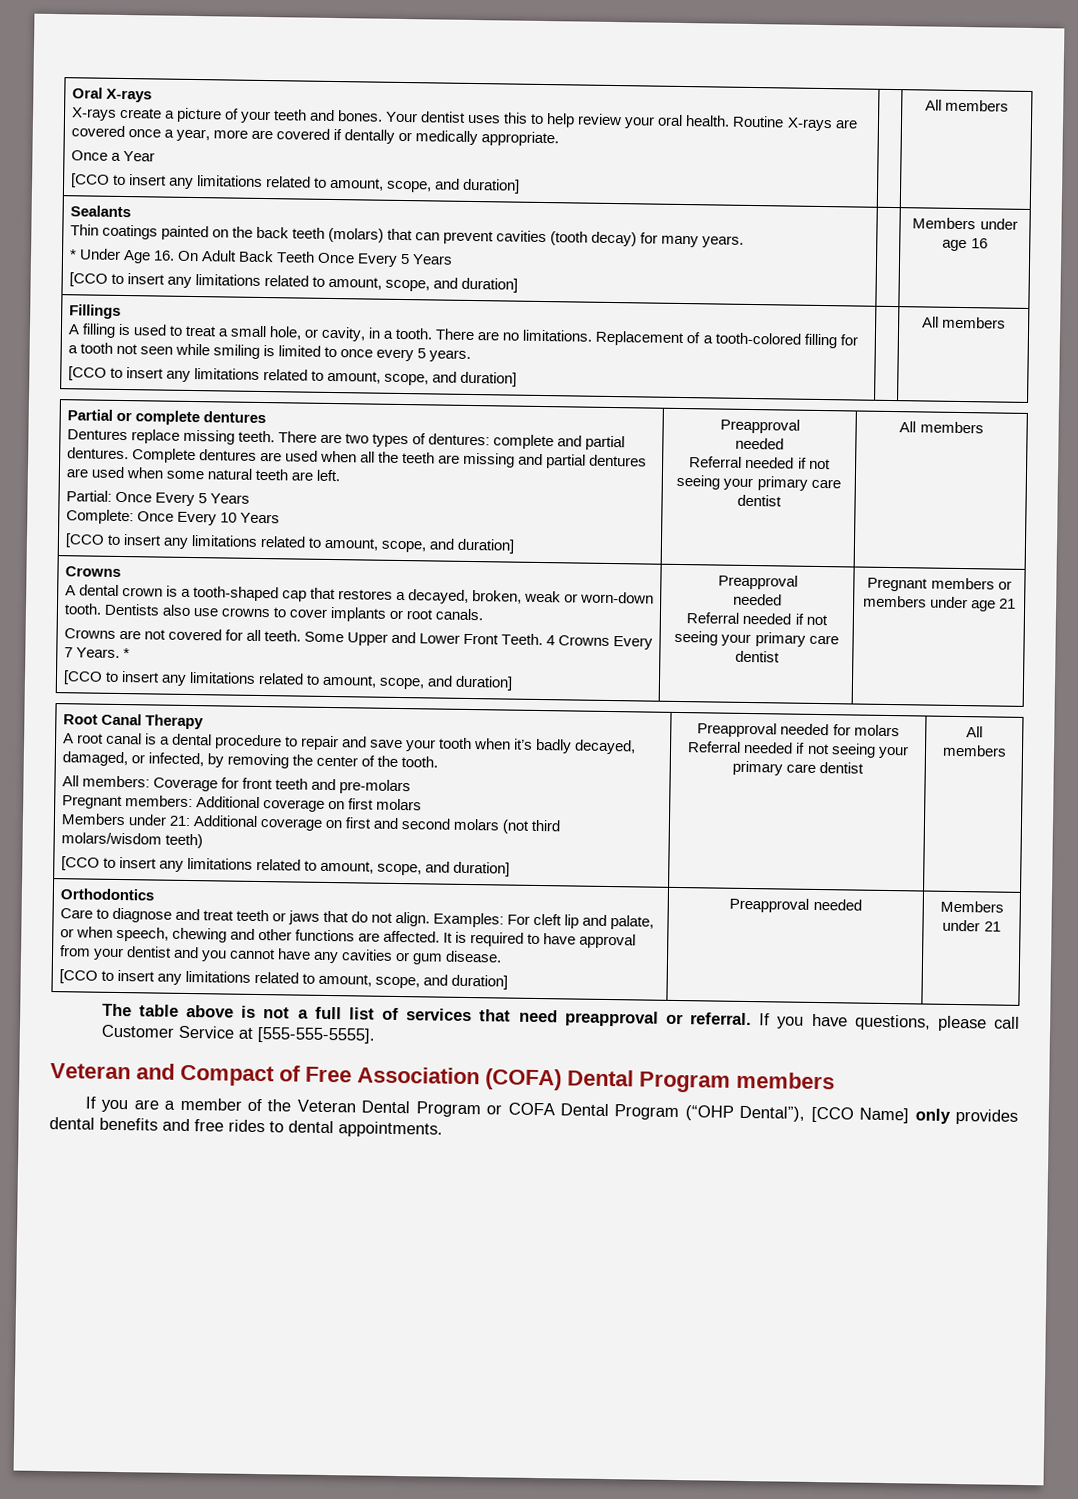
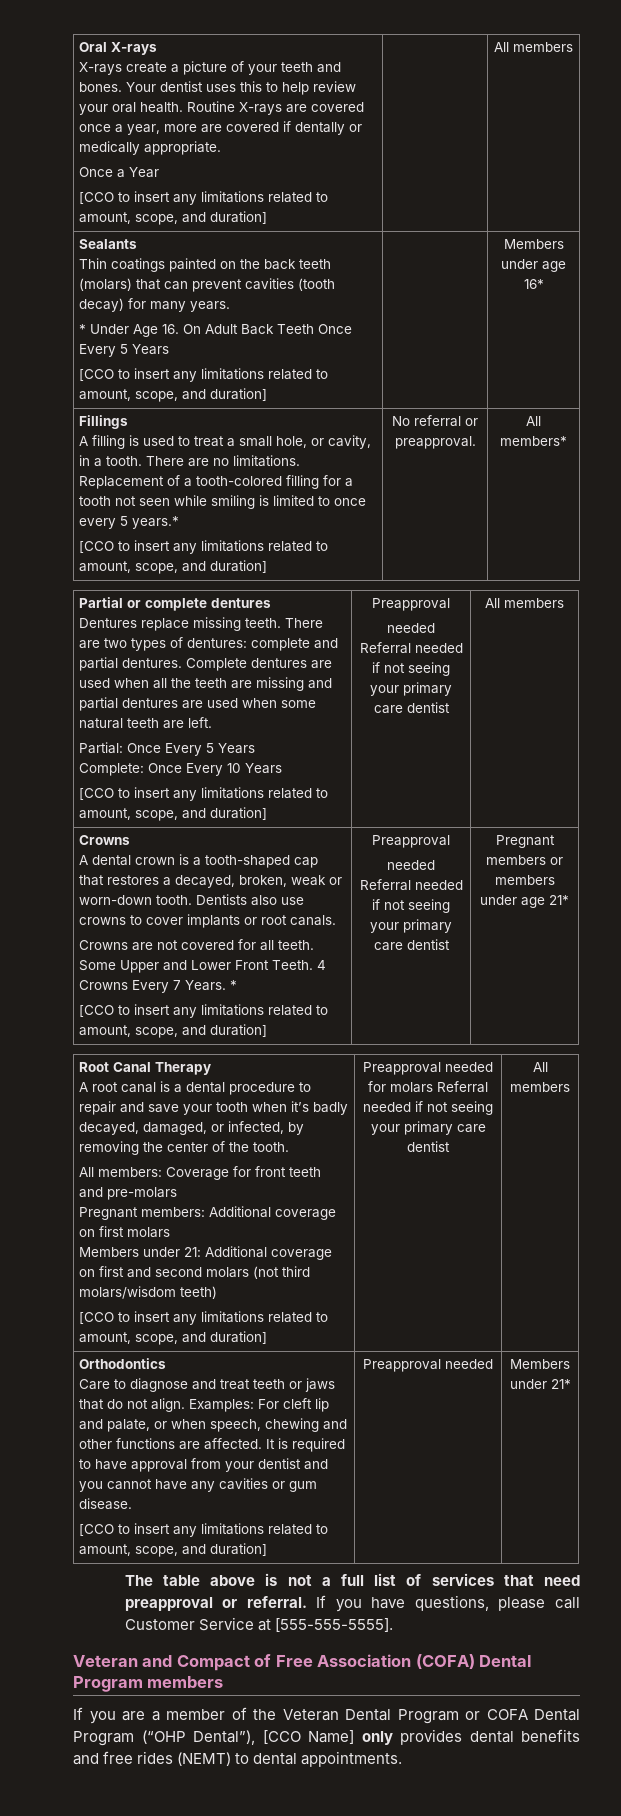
- Members under age 16
+ Members under age 16*
- Replacement of a tooth-colored filling for a tooth not seen while smiling is limited to once every 5 years.
- [CCO to insert any limitations related to amount, scope, and duration] | | All members
+ Replacement of a tooth-colored filling for a tooth not seen while smiling is limited to once every 5 years.*
+ [CCO to insert any limitations related to amount, scope, and duration] | No referral or preapproval. | All members*
- Pregnant members or members under age 21
+ Pregnant members or members under age 21*
- Members under 21
+ Members under 21*
- If you are a member of the Veteran Dental Program or COFA Dental Program (“OHP Dental”), [CCO Name] only provides dental benefits and free rides to dental appointments.
+ If you are a member of the Veteran Dental Program or COFA Dental Program (“OHP Dental”), [CCO Name] only provides dental benefits and free rides (NEMT) to dental appointments.

